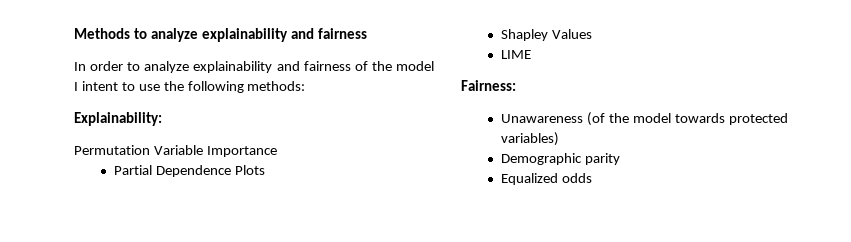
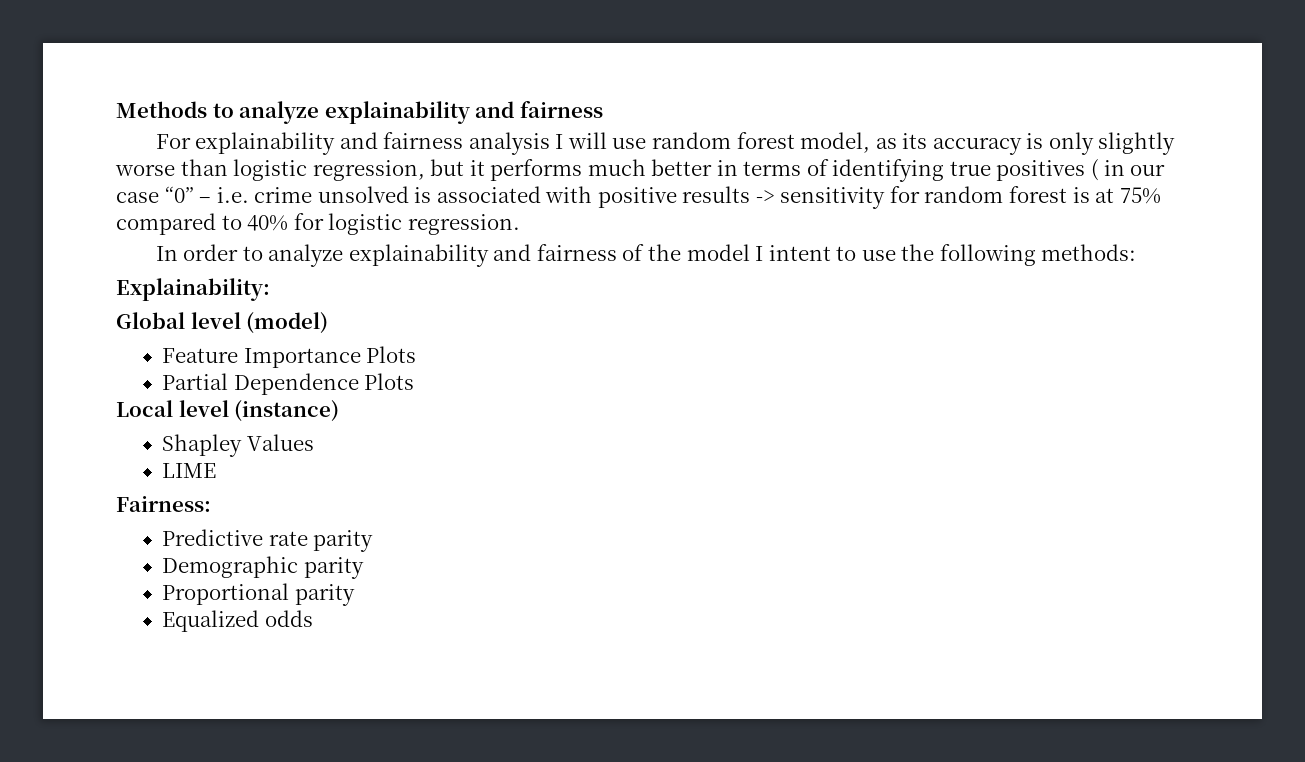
+ For explainability and fairness analysis I will use random forest model, as its accuracy is only slightly worse than logistic regression, but it performs much better in terms of identifying true positives ( in our case “0” – i.e. crime unsolved is associated with positive results -> sensitivity for random forest is at 75% compared to 40% for logistic regression.
- Permutation Variable Importance
+ Global level (model)
+ Feature Importance Plots
+ Local level (instance)
- Unawareness (of the model towards protected variables)
+ Predictive rate parity
+ Proportional parity

